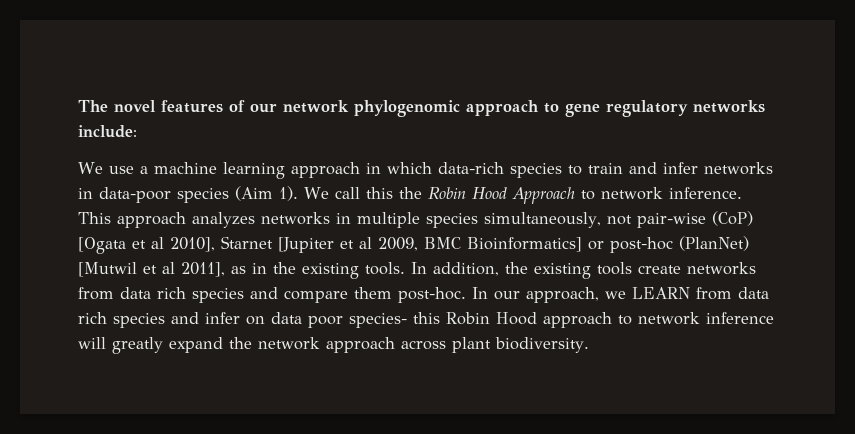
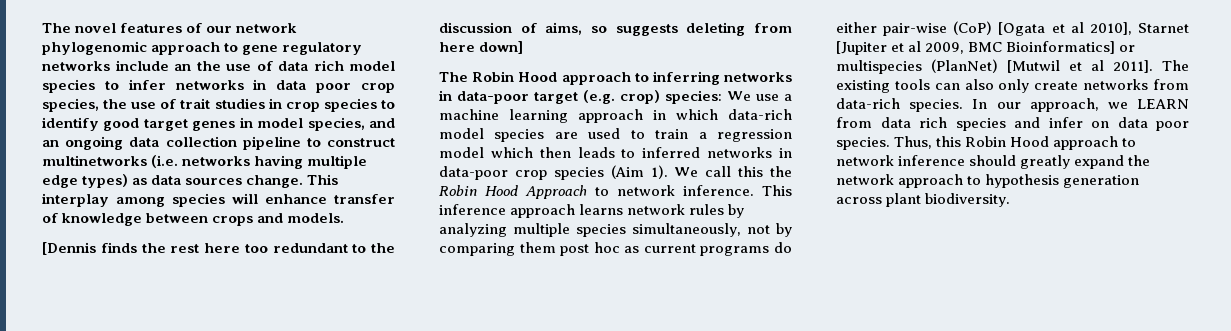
- The novel features of our network phylogenomic approach to gene regulatory networks include:
- We use a machine learning approach in which data-rich species to train and infer networks in data-poor species (Aim 1).
+ The novel features of our network phylogenomic approach to gene regulatory networks include an the use of data rich model species to infer networks in data poor crop species, the use of trait studies in crop species to identify good target genes in model species, and an ongoing data collection pipeline to construct multinetworks (i.e. networks having multiple edge types) as data sources change. This interplay among species will enhance transfer of knowledge between crops and models.
+ [Dennis finds the rest here too redundant to the discussion of aims, so suggests deleting from here down]
+ The Robin Hood approach to inferring networks in data-poor target (e.g. crop) species: We use a machine learning approach in which data-rich model species are used to train a regression model which then leads to inferred networks in data-poor crop species (Aim 1).
- This approach analyzes networks in multiple species simultaneously, not pair-wise (CoP) [Ogata et al 2010], Starnet [Jupiter et al 2009, BMC Bioinformatics] or post-hoc (PlanNet) [Mutwil et al 2011], as in the existing tools. In addition, the existing tools create networks from data rich species and compare them post-hoc.
+ This inference approach learns network rules by analyzing multiple species simultaneously, not by comparing them post hoc as current programs do either pair-wise (CoP) [Ogata et al 2010], Starnet [Jupiter et al 2009, BMC Bioinformatics] or multispecies (PlanNet) [Mutwil et al 2011]. The existing tools can also only create networks from data-rich species.
- In our approach, we LEARN from data rich species and infer on data poor species- this Robin Hood approach to network inference will greatly expand the network approach across plant biodiversity.
+ In our approach, we LEARN from data rich species and infer on data poor species. Thus, this Robin Hood approach to network inference should greatly expand the network approach to hypothesis generation across plant biodiversity.

